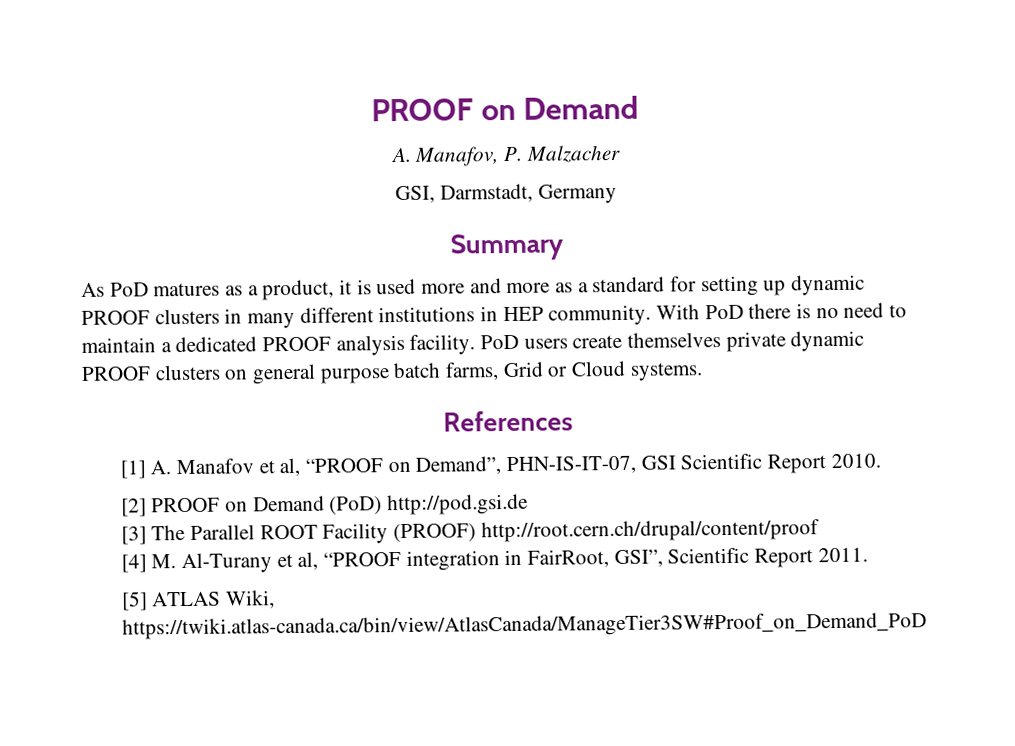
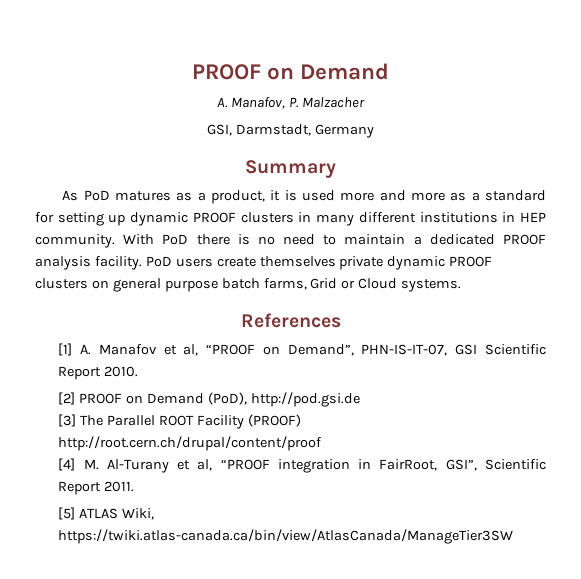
- [2] PROOF on Demand (PoD) http://pod.gsi.de
+ [2] PROOF on Demand (PoD), http://pod.gsi.de
- [5] ATLAS Wiki, https://twiki.atlas-canada.ca/bin/view/AtlasCanada/ManageTier3SW#Proof_on_Demand_PoD
+ [5] ATLAS Wiki, https://twiki.atlas-canada.ca/bin/view/AtlasCanada/ManageTier3SW

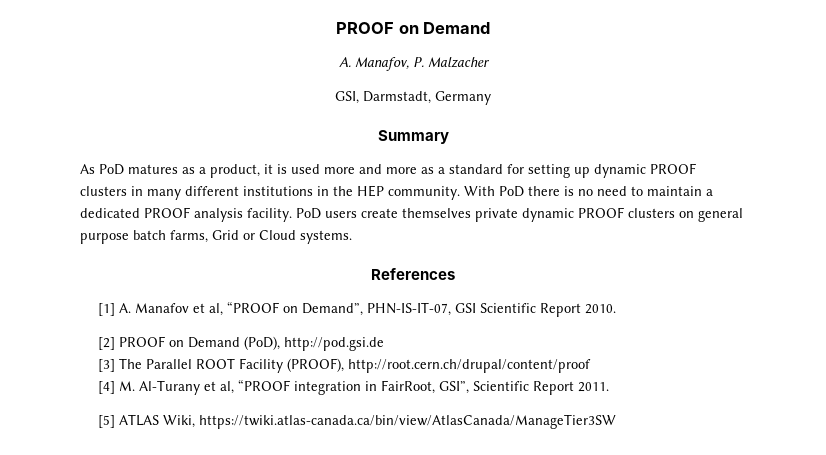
- As PoD matures as a product, it is used more and more as a standard for setting up dynamic PROOF clusters in many different institutions in HEP community.
+ As PoD matures as a product, it is used more and more as a standard for setting up dynamic PROOF clusters in many different institutions in the HEP community.
- [3] The Parallel ROOT Facility (PROOF) http://root.cern.ch/drupal/content/proof
+ [3] The Parallel ROOT Facility (PROOF), http://root.cern.ch/drupal/content/proof

